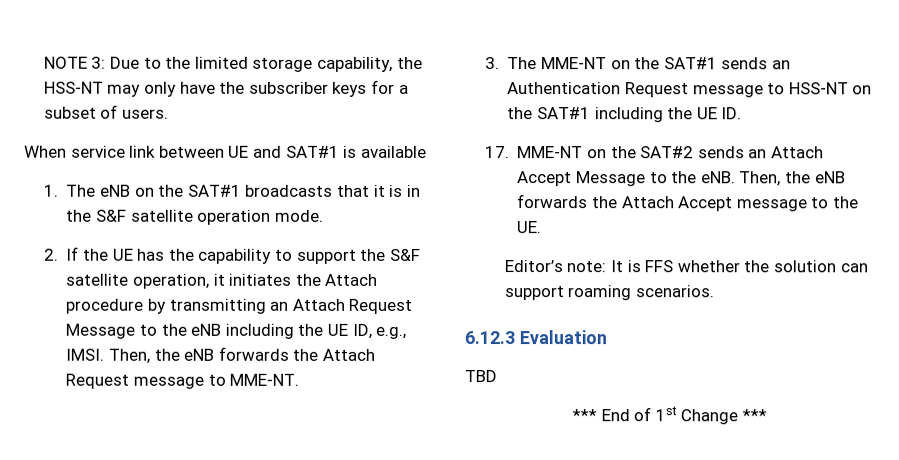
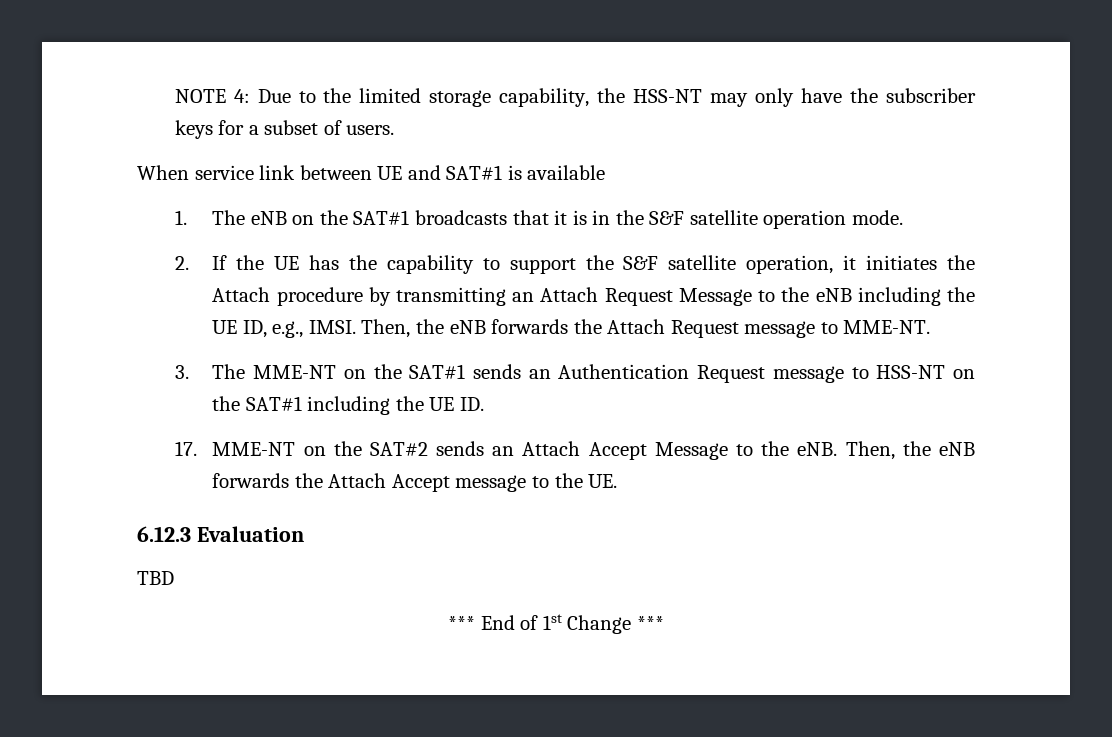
- NOTE 3: Due to the limited storage capability, the HSS-NT may only have the subscriber keys for a subset of users.
+ NOTE 4: Due to the limited storage capability, the HSS-NT may only have the subscriber keys for a subset of users.
- Editor’s note: It is FFS whether the solution can support roaming scenarios.

